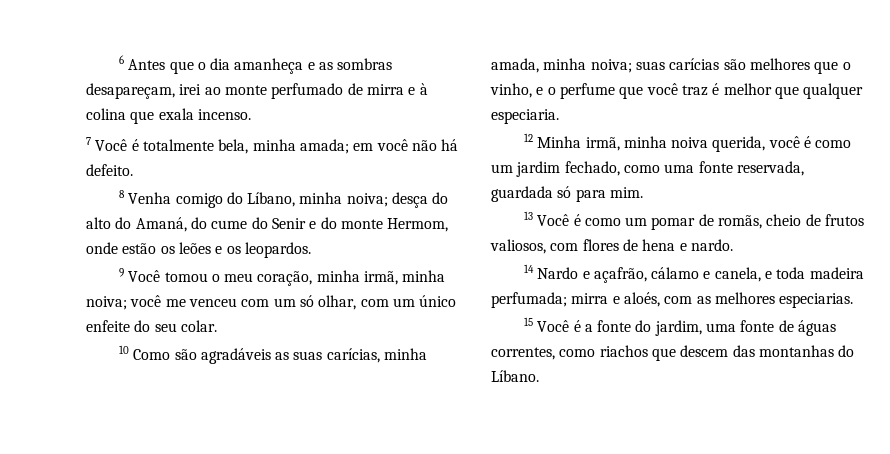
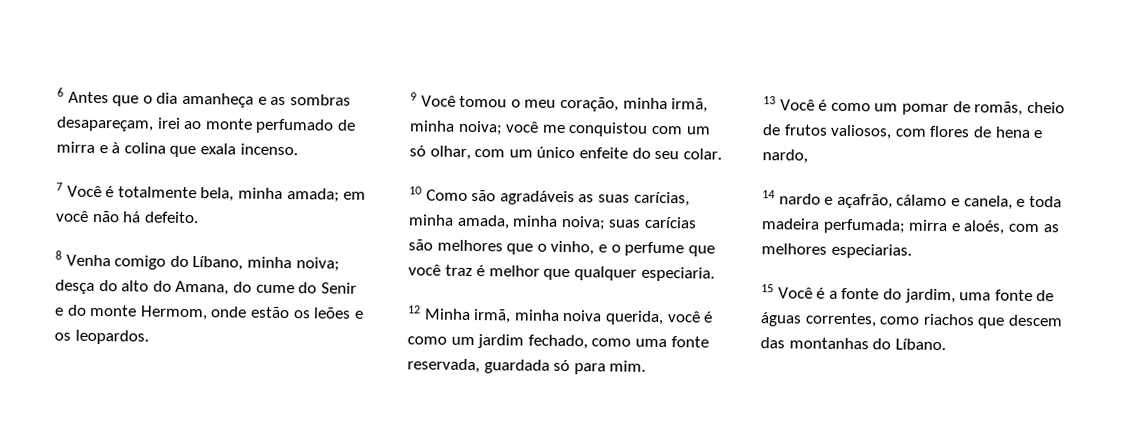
- 8 Venha comigo do Líbano, minha noiva; desça do alto do Amaná, do cume do Senir e do monte Hermom, onde estão os leões e os leopardos.
+ 8 Venha comigo do Líbano, minha noiva; desça do alto do Amana, do cume do Senir e do monte Hermom, onde estão os leões e os leopardos.
- 9 Você tomou o meu coração, minha irmã, minha noiva; você me venceu com um só olhar, com um único enfeite do seu colar.
+ 9 Você tomou o meu coração, minha irmã, minha noiva; você me conquistou com um só olhar, com um único enfeite do seu colar.
- 13 Você é como um pomar de romãs, cheio de frutos valiosos, com flores de hena e nardo.
+ 13 Você é como um pomar de romãs, cheio de frutos valiosos, com flores de hena e nardo,
- 14 Nardo e açafrão, cálamo e canela, e toda madeira perfumada; mirra e aloés, com as melhores especiarias.
+ 14 nardo e açafrão, cálamo e canela, e toda madeira perfumada; mirra e aloés, com as melhores especiarias.

